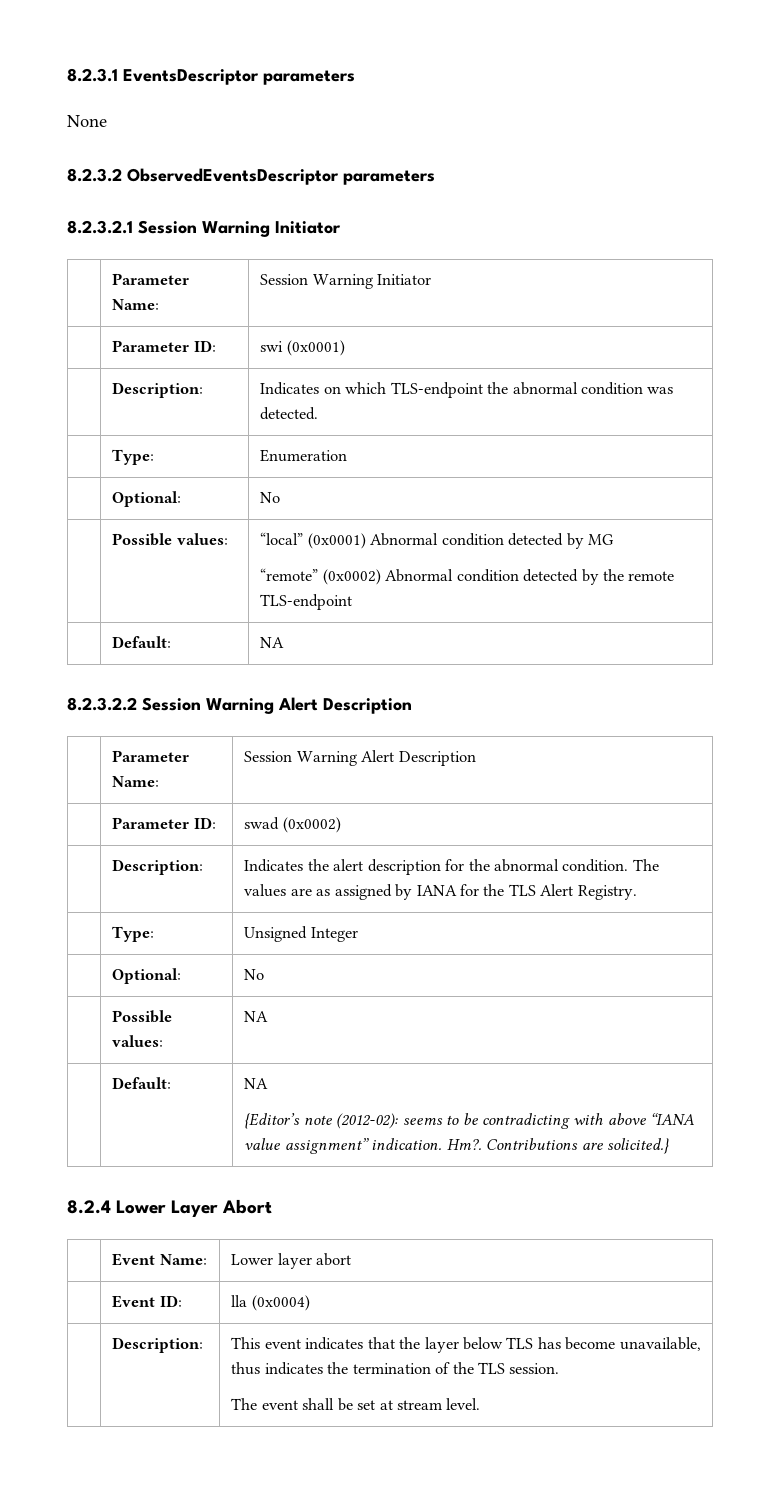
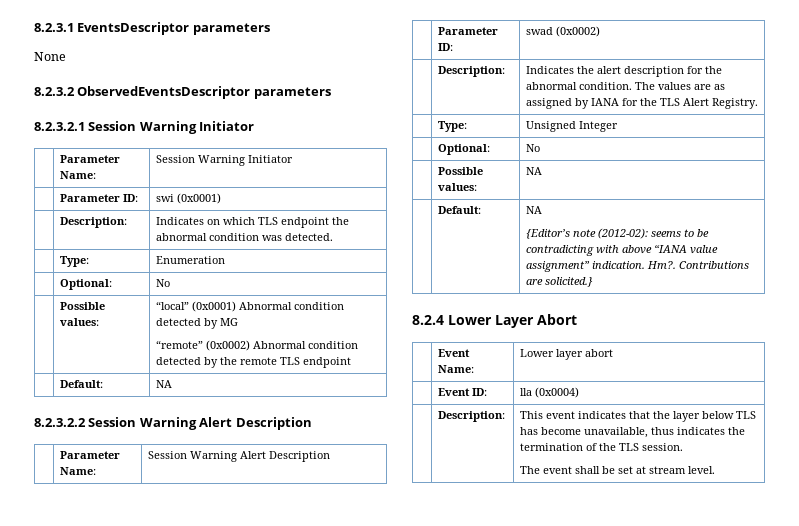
- | Description: | Indicates on which TLS-endpoint the abnormal condition was detected.
+ | Description: | Indicates on which TLS endpoint the abnormal condition was detected.
  | Possible values: | “local” (0x0001) Abnormal condition detected by MG
- “remote” (0x0002) Abnormal condition detected by the remote TLS-endpoint
+ “remote” (0x0002) Abnormal condition detected by the remote TLS endpoint

